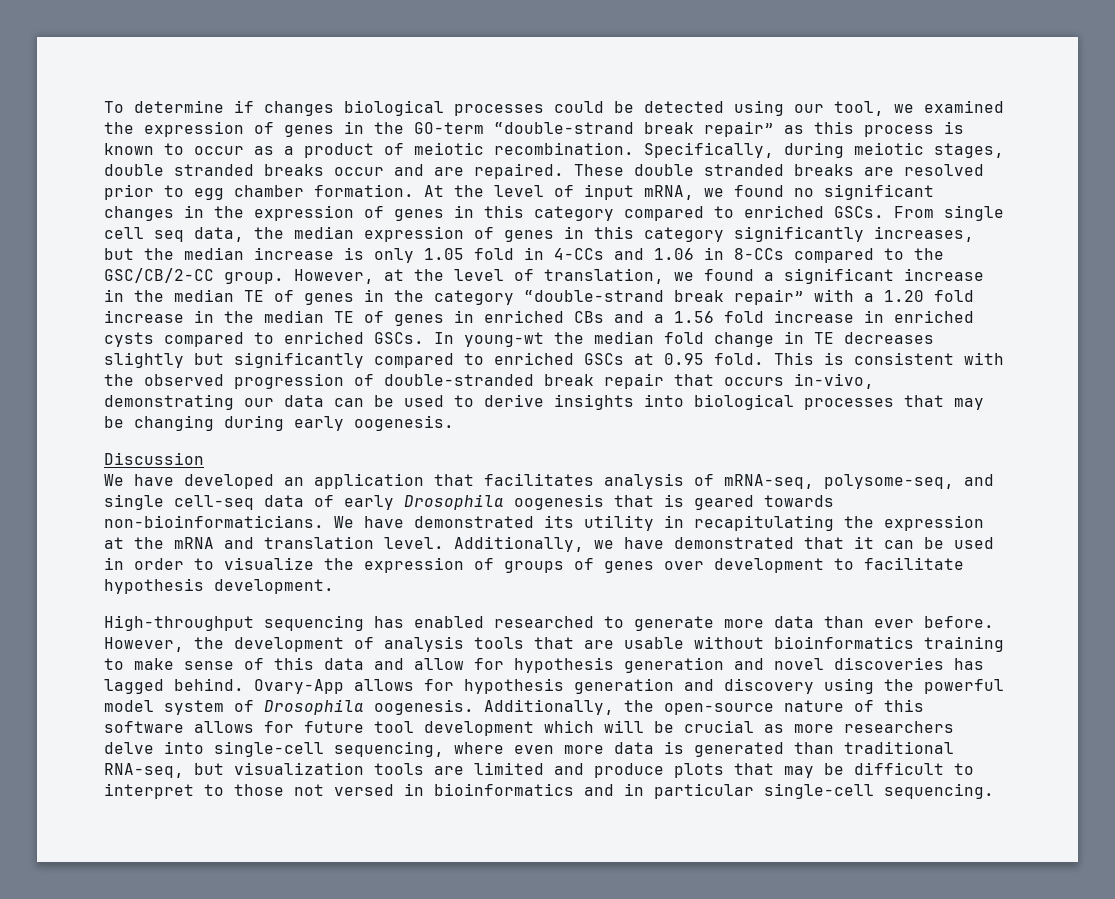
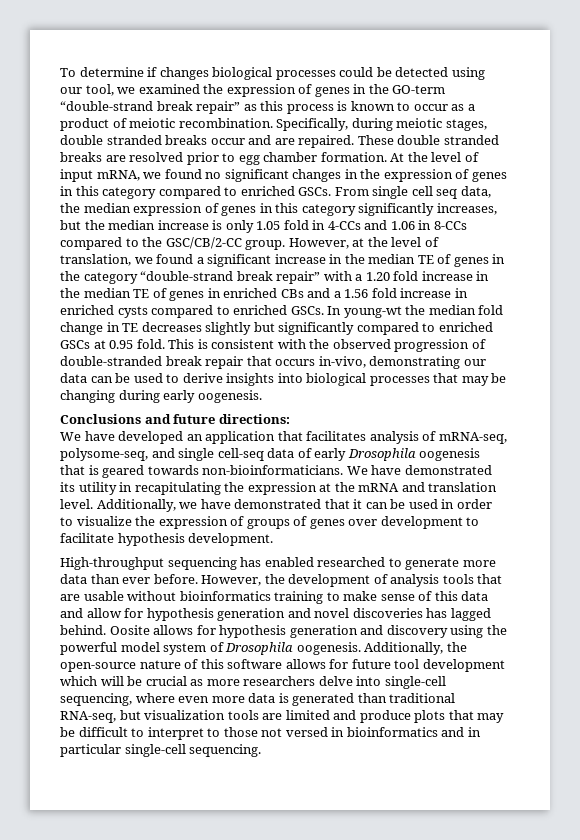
- Discussion
+ Conclusions and future directions:
- Ovary-App allows for hypothesis generation and discovery using the powerful model system of Drosophila oogenesis.
+ Oosite allows for hypothesis generation and discovery using the powerful model system of Drosophila oogenesis.

